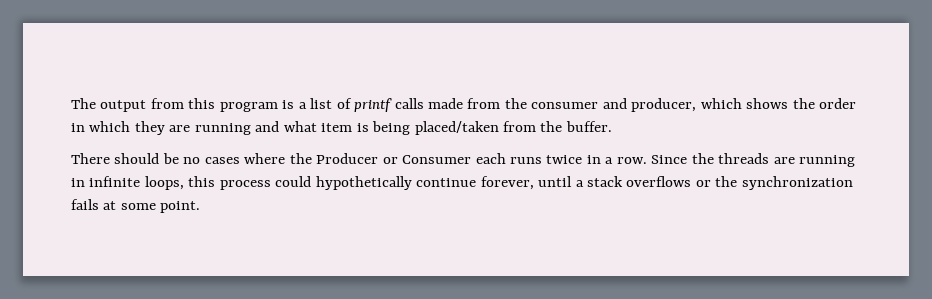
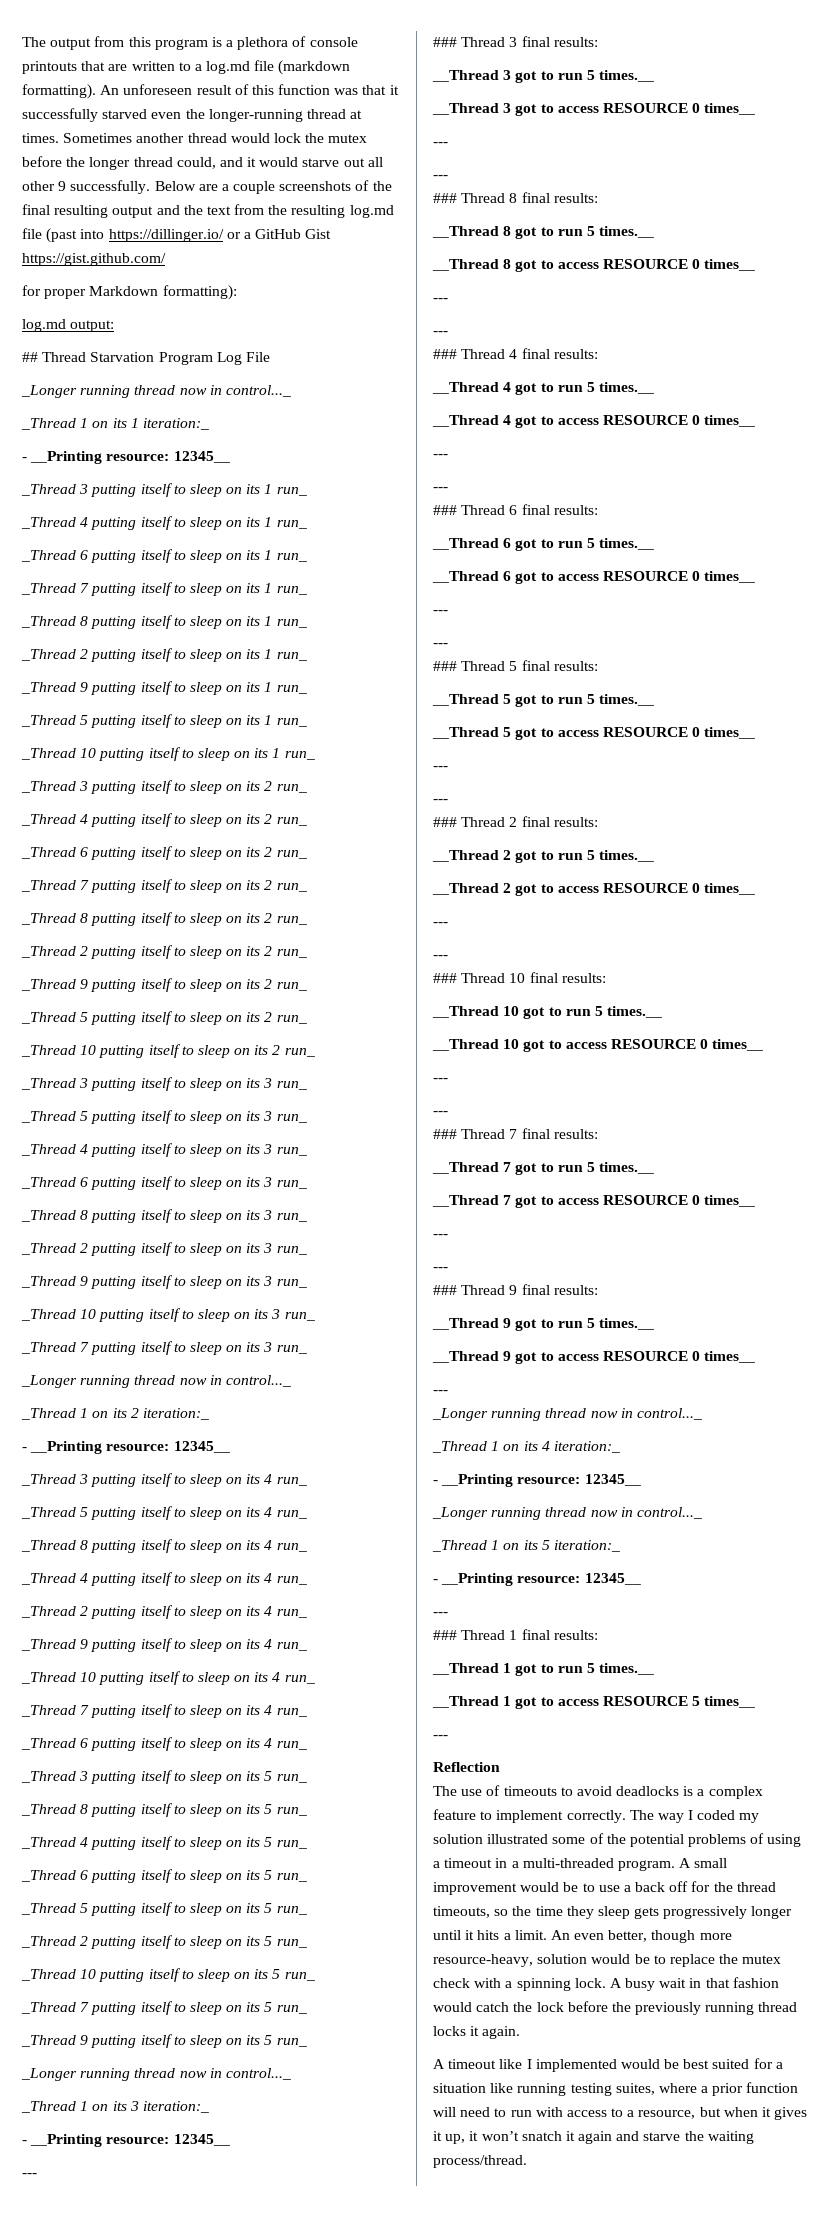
- The output from this program is a list of printf calls made from the consumer and producer, which shows the order in which they are running and what item is being placed/taken from the buffer.
- There should be no cases where the Producer or Consumer each runs twice in a row. Since the threads are running in infinite loops, this process could hypothetically continue forever, until a stack overflows or the synchronization fails at some point.
+ The output from this program is a plethora of console printouts that are written to a log.md file (markdown formatting). An unforeseen result of this function was that it successfully starved even the longer-running thread at times. Sometimes another thread would lock the mutex before the longer thread could, and it would starve out all other 9 successfully. Below are a couple screenshots of the final resulting output and the text from the resulting log.md file (past into https://dillinger.io/ or a GitHub Gist https://gist.github.com/
+ for proper Markdown formatting):
+ log.md output:
+ ## Thread Starvation Program Log File
+ _Longer running thread now in control..._
+ _Thread 1 on its 1 iteration:_
+ - __Printing resource: 12345__
+ _Thread 3 putting itself to sleep on its 1 run_
+ _Thread 4 putting itself to sleep on its 1 run_
+ _Thread 6 putting itself to sleep on its 1 run_
+ _Thread 7 putting itself to sleep on its 1 run_
+ _Thread 8 putting itself to sleep on its 1 run_
+ _Thread 2 putting itself to sleep on its 1 run_
+ _Thread 9 putting itself to sleep on its 1 run_
+ _Thread 5 putting itself to sleep on its 1 run_
+ _Thread 10 putting itself to sleep on its 1 run_
+ _Thread 3 putting itself to sleep on its 2 run_
+ _Thread 4 putting itself to sleep on its 2 run_
+ _Thread 6 putting itself to sleep on its 2 run_
+ _Thread 7 putting itself to sleep on its 2 run_
+ _Thread 8 putting itself to sleep on its 2 run_
+ _Thread 2 putting itself to sleep on its 2 run_
+ _Thread 9 putting itself to sleep on its 2 run_
+ _Thread 5 putting itself to sleep on its 2 run_
+ _Thread 10 putting itself to sleep on its 2 run_
+ _Thread 3 putting itself to sleep on its 3 run_
+ _Thread 5 putting itself to sleep on its 3 run_
+ _Thread 4 putting itself to sleep on its 3 run_
+ _Thread 6 putting itself to sleep on its 3 run_
+ _Thread 8 putting itself to sleep on its 3 run_
+ _Thread 2 putting itself to sleep on its 3 run_
+ _Thread 9 putting itself to sleep on its 3 run_
+ _Thread 10 putting itself to sleep on its 3 run_
+ _Thread 7 putting itself to sleep on its 3 run_
+ _Longer running thread now in control..._
+ _Thread 1 on its 2 iteration:_
+ - __Printing resource: 12345__
+ _Thread 3 putting itself to sleep on its 4 run_
+ _Thread 5 putting itself to sleep on its 4 run_
+ _Thread 8 putting itself to sleep on its 4 run_
+ _Thread 4 putting itself to sleep on its 4 run_
+ _Thread 2 putting itself to sleep on its 4 run_
+ _Thread 9 putting itself to sleep on its 4 run_
+ _Thread 10 putting itself to sleep on its 4 run_
+ _Thread 7 putting itself to sleep on its 4 run_
+ _Thread 6 putting itself to sleep on its 4 run_
+ _Thread 3 putting itself to sleep on its 5 run_
+ _Thread 8 putting itself to sleep on its 5 run_
+ _Thread 4 putting itself to sleep on its 5 run_
+ _Thread 6 putting itself to sleep on its 5 run_
+ _Thread 5 putting itself to sleep on its 5 run_
+ _Thread 2 putting itself to sleep on its 5 run_
+ _Thread 10 putting itself to sleep on its 5 run_
+ _Thread 7 putting itself to sleep on its 5 run_
+ _Thread 9 putting itself to sleep on its 5 run_
+ _Longer running thread now in control..._
+ _Thread 1 on its 3 iteration:_
+ - __Printing resource: 12345__
+ ---
+ ### Thread 3 final results:
+ __Thread 3 got to run 5 times.__
+ __Thread 3 got to access RESOURCE 0 times__
+ ---
+ ---
+ ### Thread 8 final results:
+ __Thread 8 got to run 5 times.__
+ __Thread 8 got to access RESOURCE 0 times__
+ ---
+ ---
+ ### Thread 4 final results:
+ __Thread 4 got to run 5 times.__
+ __Thread 4 got to access RESOURCE 0 times__
+ ---
+ ---
+ ### Thread 6 final results:
+ __Thread 6 got to run 5 times.__
+ __Thread 6 got to access RESOURCE 0 times__
+ ---
+ ---
+ ### Thread 5 final results:
+ __Thread 5 got to run 5 times.__
+ __Thread 5 got to access RESOURCE 0 times__
+ ---
+ ---
+ ### Thread 2 final results:
+ __Thread 2 got to run 5 times.__
+ __Thread 2 got to access RESOURCE 0 times__
+ ---
+ ---
+ ### Thread 10 final results:
+ __Thread 10 got to run 5 times.__
+ __Thread 10 got to access RESOURCE 0 times__
+ ---
+ ---
+ ### Thread 7 final results:
+ __Thread 7 got to run 5 times.__
+ __Thread 7 got to access RESOURCE 0 times__
+ ---
+ ---
+ ### Thread 9 final results:
+ __Thread 9 got to run 5 times.__
+ __Thread 9 got to access RESOURCE 0 times__
+ ---
+ _Longer running thread now in control..._
+ _Thread 1 on its 4 iteration:_
+ - __Printing resource: 12345__
+ _Longer running thread now in control..._
+ _Thread 1 on its 5 iteration:_
+ - __Printing resource: 12345__
+ ---
+ ### Thread 1 final results:
+ __Thread 1 got to run 5 times.__
+ __Thread 1 got to access RESOURCE 5 times__
+ ---
+ Reflection
+ The use of timeouts to avoid deadlocks is a complex feature to implement correctly. The way I coded my solution illustrated some of the potential problems of using a timeout in a multi-threaded program. A small improvement would be to use a back off for the thread timeouts, so the time they sleep gets progressively longer until it hits a limit. An even better, though more resource-heavy, solution would be to replace the mutex check with a spinning lock. A busy wait in that fashion would catch the lock before the previously running thread locks it again.
+ A timeout like I implemented would be best suited for a situation like running testing suites, where a prior function will need to run with access to a resource, but when it gives it up, it won’t snatch it again and starve the waiting process/thread.

